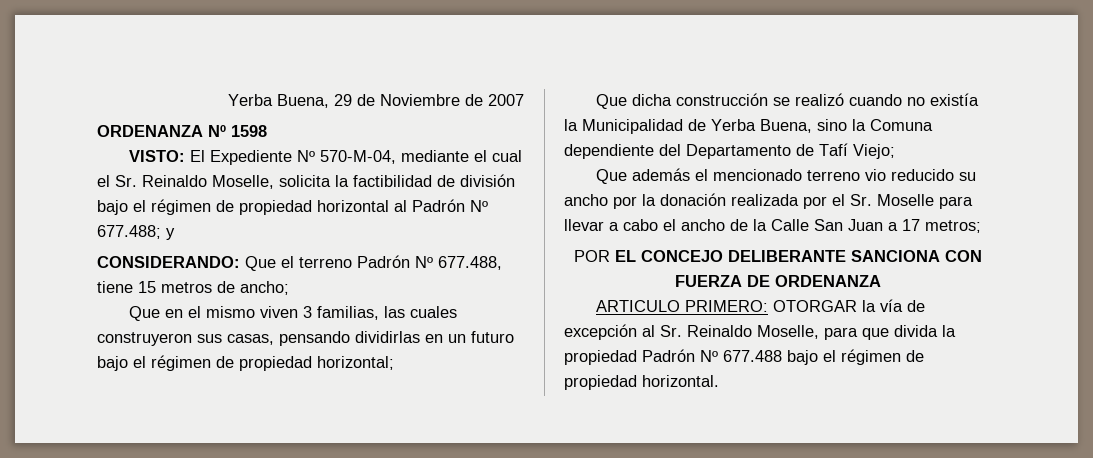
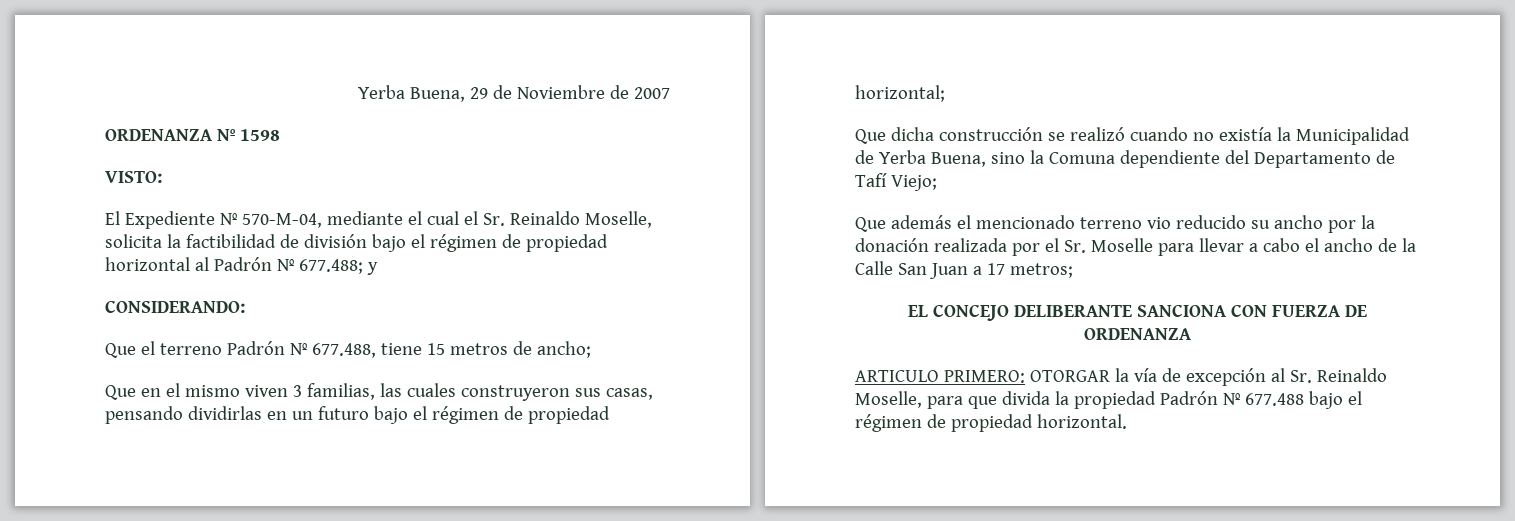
- VISTO: El Expediente Nº 570-M-04, mediante el cual el Sr. Reinaldo Moselle, solicita la factibilidad de división bajo el régimen de propiedad horizontal al Padrón Nº 677.488; y
+ VISTO:
+ El Expediente Nº 570-M-04, mediante el cual el Sr. Reinaldo Moselle, solicita la factibilidad de división bajo el régimen de propiedad horizontal al Padrón Nº 677.488; y
- CONSIDERANDO: Que el terreno Padrón Nº 677.488, tiene 15 metros de ancho;
+ CONSIDERANDO:
+ Que el terreno Padrón Nº 677.488, tiene 15 metros de ancho;
- POR EL CONCEJO DELIBERANTE SANCIONA CON FUERZA DE ORDENANZA
+ EL CONCEJO DELIBERANTE SANCIONA CON FUERZA DE ORDENANZA

